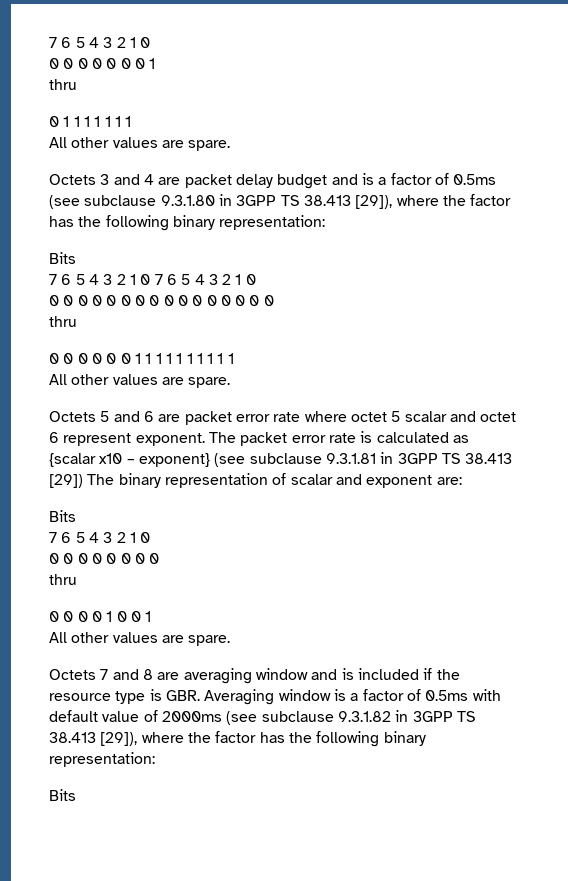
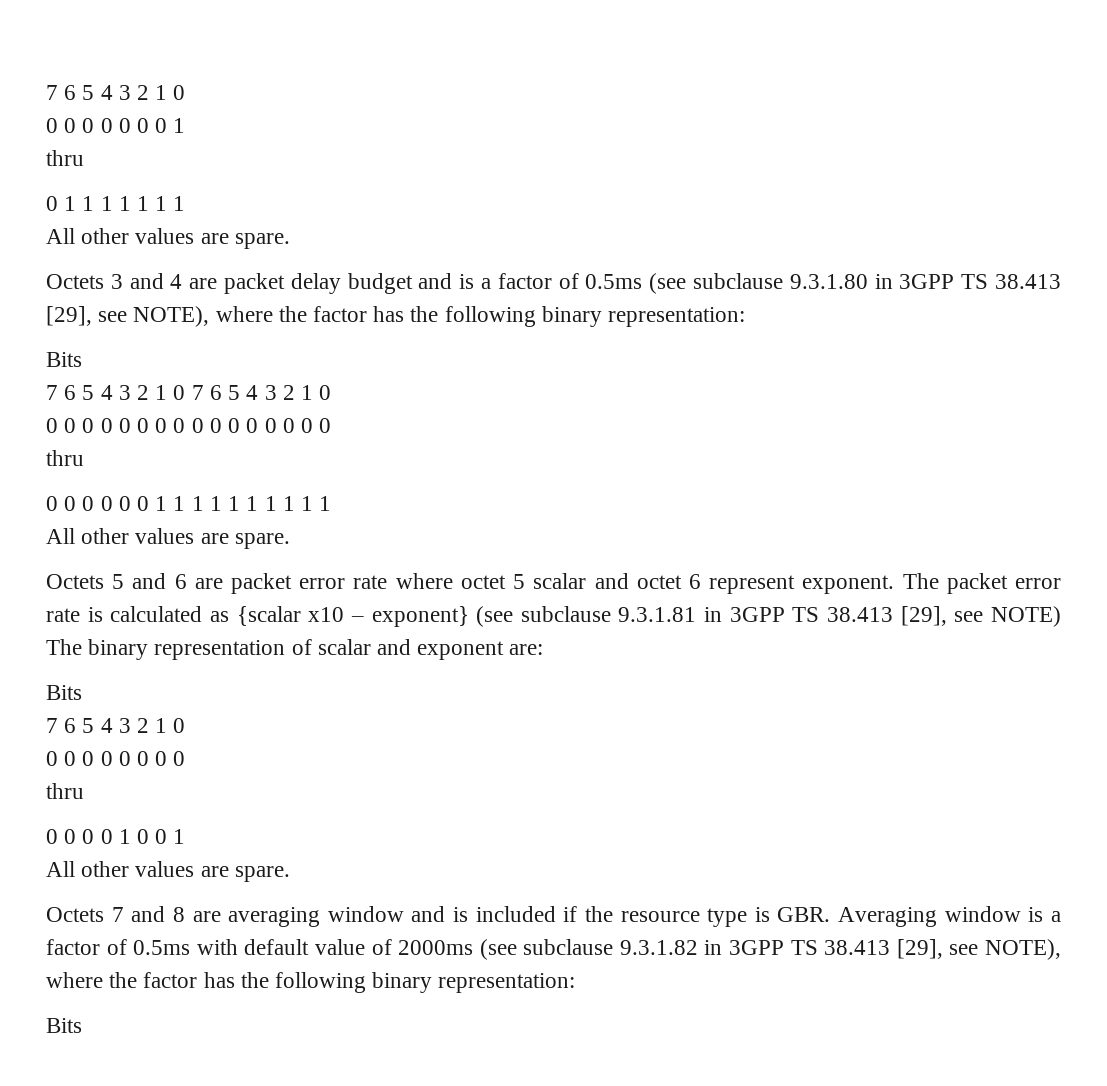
- Octets 3 and 4 are packet delay budget and is a factor of 0.5ms (see subclause 9.3.1.80 in 3GPP TS 38.413 [29]), where the factor has the following binary representation:
+ Octets 3 and 4 are packet delay budget and is a factor of 0.5ms (see subclause 9.3.1.80 in 3GPP TS 38.413 [29], see NOTE), where the factor has the following binary representation:
- The packet error rate is calculated as {scalar x10 – exponent} (see subclause 9.3.1.81 in 3GPP TS 38.413 [29]) The binary representation of scalar and exponent are:
+ The packet error rate is calculated as {scalar x10 – exponent} (see subclause 9.3.1.81 in 3GPP TS 38.413 [29], see NOTE) The binary representation of scalar and exponent are:
- Octets 7 and 8 are averaging window and is included if the resource type is GBR. Averaging window is a factor of 0.5ms with default value of 2000ms (see subclause 9.3.1.82 in 3GPP TS 38.413 [29]), where the factor has the following binary representation:
+ Octets 7 and 8 are averaging window and is included if the resource type is GBR. Averaging window is a factor of 0.5ms with default value of 2000ms (see subclause 9.3.1.82 in 3GPP TS 38.413 [29], see NOTE), where the factor has the following binary representation:

